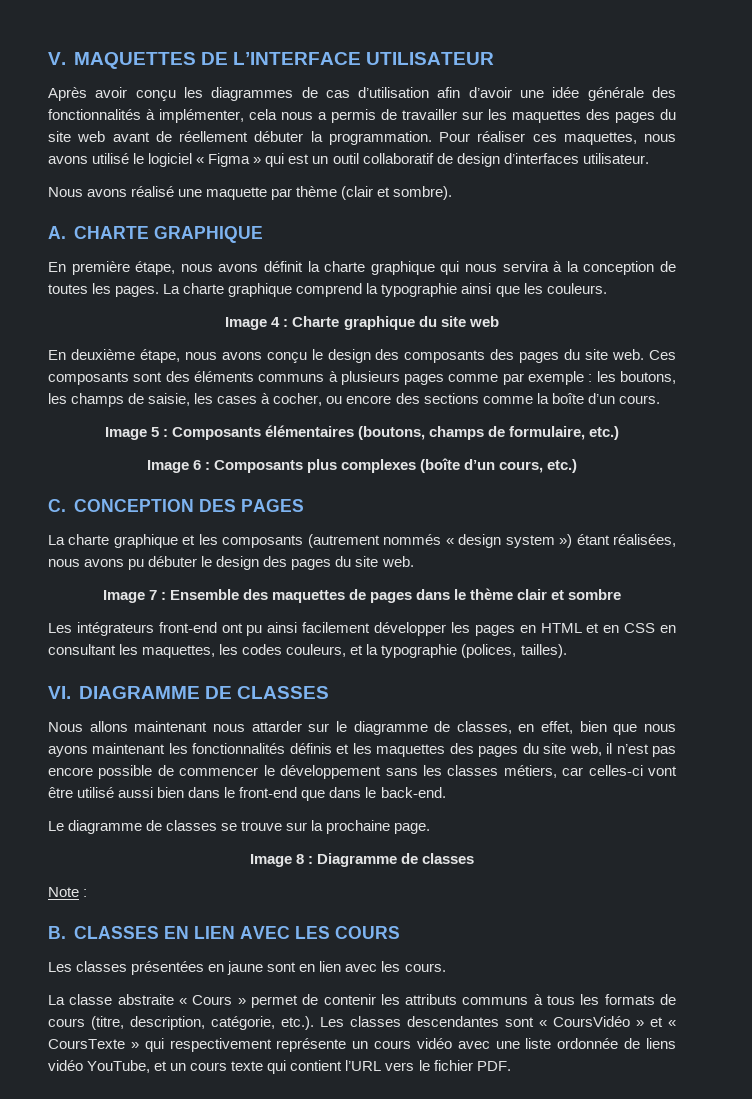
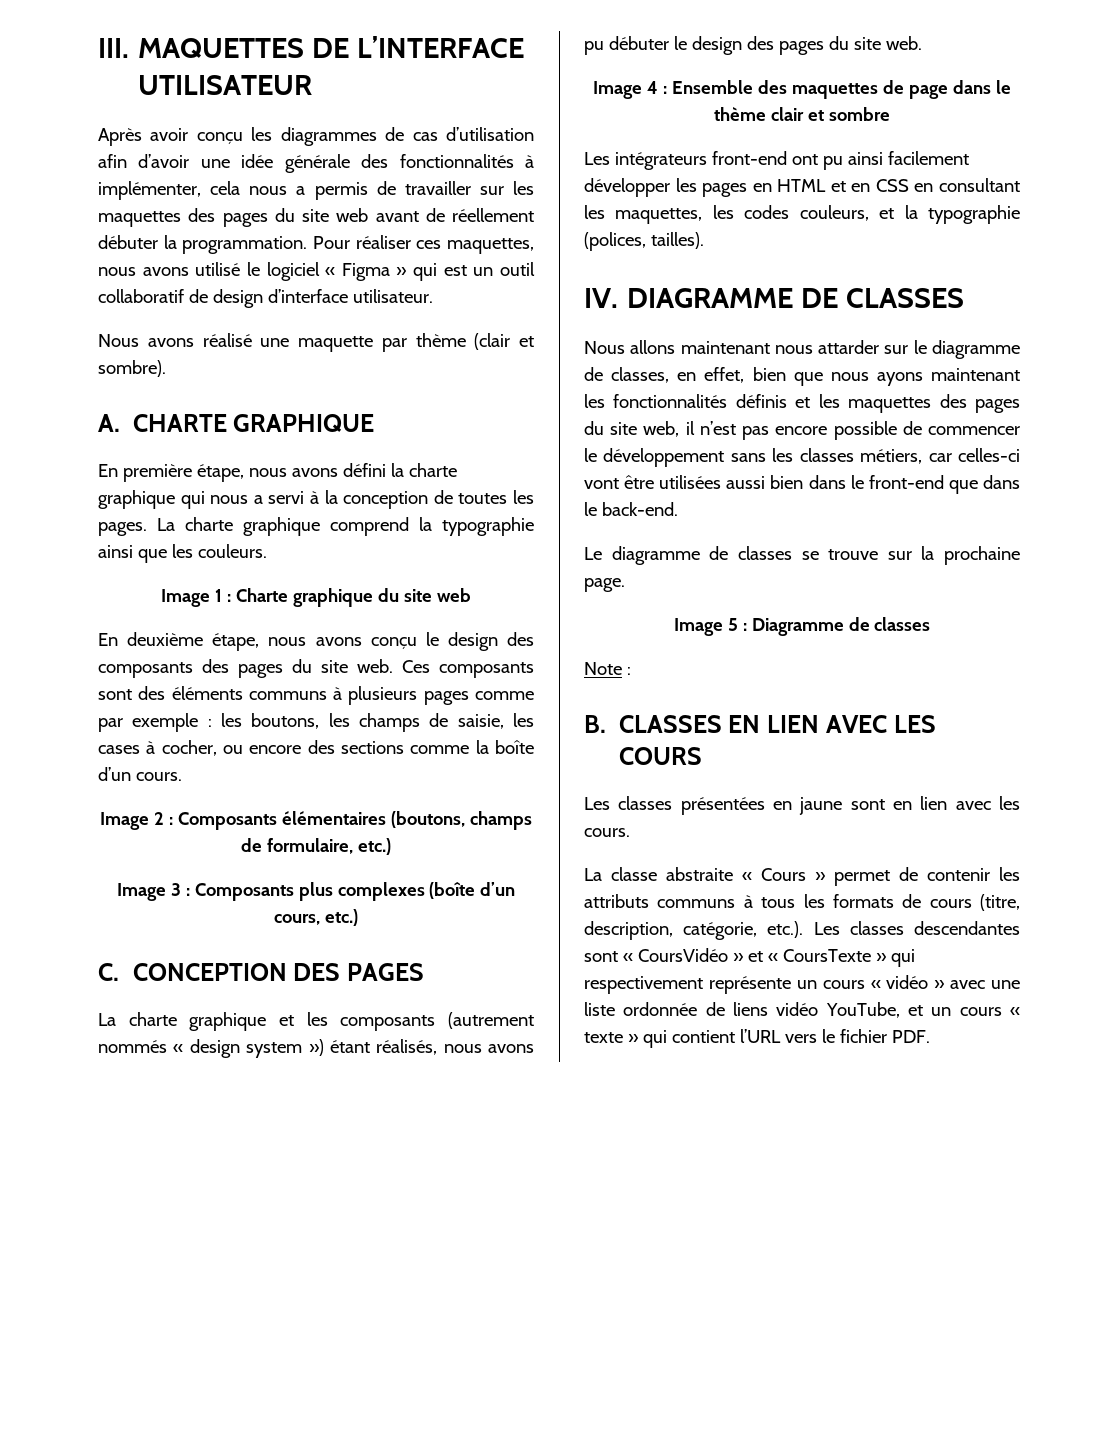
- V. MAQUETTES DE L’INTERFACE UTILISATEUR
+ III. MAQUETTES DE L’INTERFACE UTILISATEUR
- Pour réaliser ces maquettes, nous avons utilisé le logiciel « Figma » qui est un outil collaboratif de design d’interfaces utilisateur.
+ Pour réaliser ces maquettes, nous avons utilisé le logiciel « Figma » qui est un outil collaboratif de design d’interface utilisateur.
- En première étape, nous avons définit la charte graphique qui nous servira à la conception de toutes les pages.
+ En première étape, nous avons défini la charte graphique qui nous a servi à la conception de toutes les pages.
- Image 4 : Charte graphique du site web
+ Image 1 : Charte graphique du site web
- Image 5 : Composants élémentaires (boutons, champs de formulaire, etc.)
+ Image 2 : Composants élémentaires (boutons, champs de formulaire, etc.)
- Image 6 : Composants plus complexes (boîte d’un cours, etc.)
+ Image 3 : Composants plus complexes (boîte d’un cours, etc.)
- La charte graphique et les composants (autrement nommés « design system ») étant réalisées, nous avons pu débuter le design des pages du site web.
+ La charte graphique et les composants (autrement nommés « design system ») étant réalisés, nous avons pu débuter le design des pages du site web.
- Image 7 : Ensemble des maquettes de pages dans le thème clair et sombre
+ Image 4 : Ensemble des maquettes de page dans le thème clair et sombre
- VI. DIAGRAMME DE CLASSES
+ IV. DIAGRAMME DE CLASSES
- Nous allons maintenant nous attarder sur le diagramme de classes, en effet, bien que nous ayons maintenant les fonctionnalités définis et les maquettes des pages du site web, il n’est pas encore possible de commencer le développement sans les classes métiers, car celles-ci vont être utilisé aussi bien dans le front-end que dans le back-end.
+ Nous allons maintenant nous attarder sur le diagramme de classes, en effet, bien que nous ayons maintenant les fonctionnalités définis et les maquettes des pages du site web, il n’est pas encore possible de commencer le développement sans les classes métiers, car celles-ci vont être utilisées aussi bien dans le front-end que dans le back-end.
- Image 8 : Diagramme de classes
+ Image 5 : Diagramme de classes
- La classe abstraite « Cours » permet de contenir les attributs communs à tous les formats de cours (titre, description, catégorie, etc.). Les classes descendantes sont « CoursVidéo » et « CoursTexte » qui respectivement représente un cours vidéo avec une liste ordonnée de liens vidéo YouTube, et un cours texte qui contient l’URL vers le fichier PDF.
+ La classe abstraite « Cours » permet de contenir les attributs communs à tous les formats de cours (titre, description, catégorie, etc.). Les classes descendantes sont « CoursVidéo » et « CoursTexte » qui respectivement représente un cours « vidéo » avec une liste ordonnée de liens vidéo YouTube, et un cours « texte » qui contient l’URL vers le fichier PDF.

